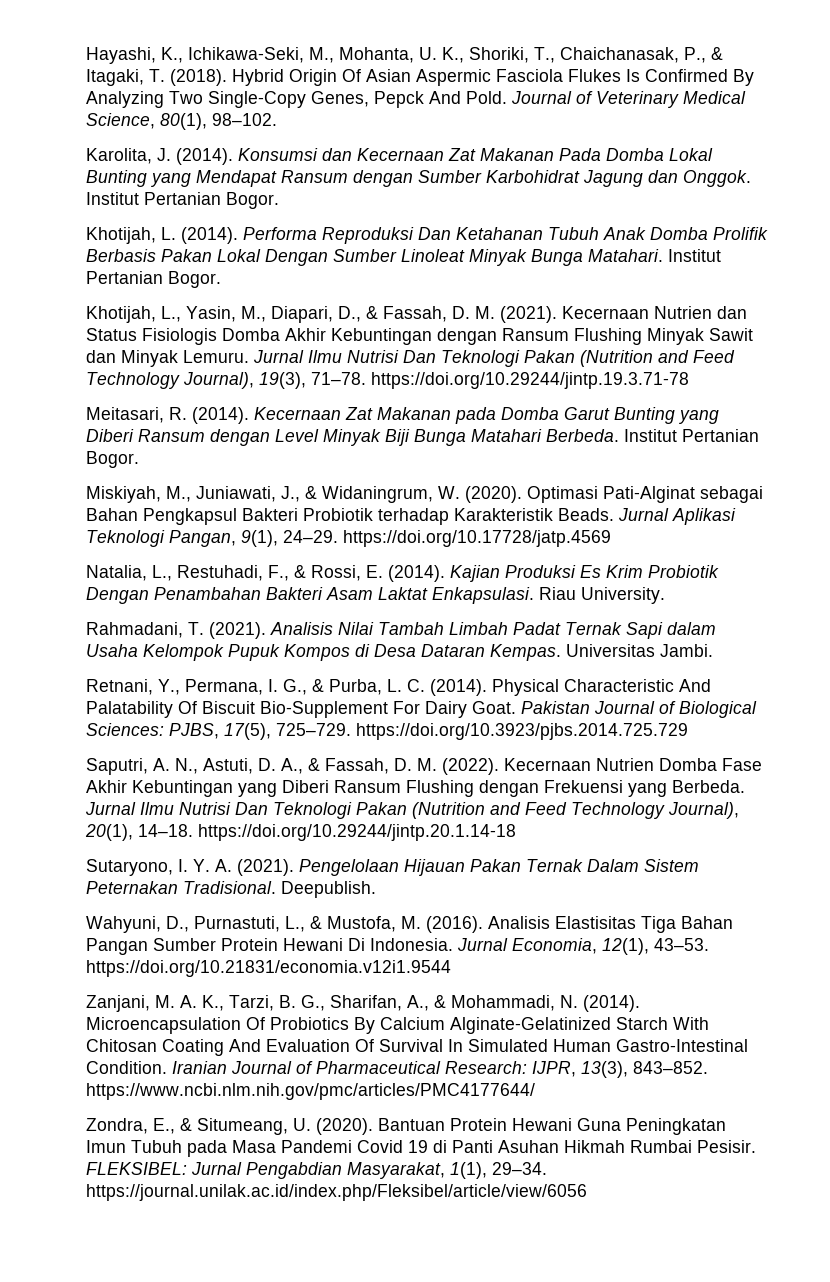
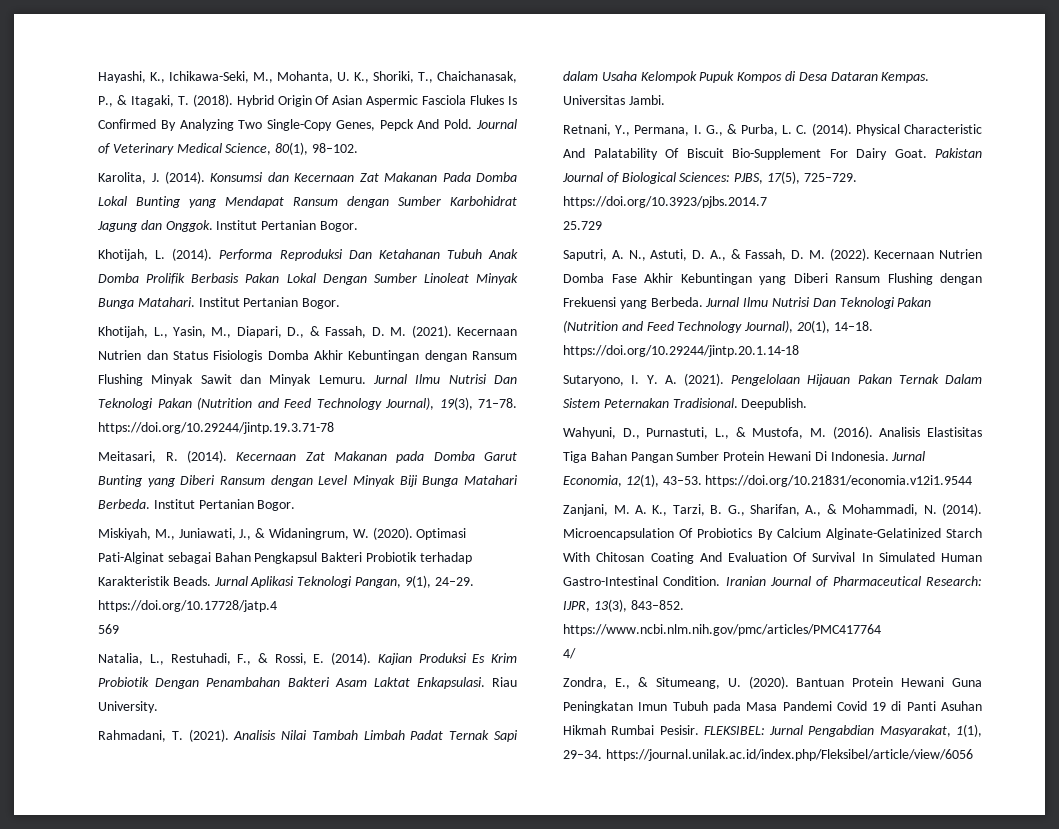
- Jurnal Aplikasi Teknologi Pangan, 9(1), 24–29. https://doi.org/10.17728/jatp.4569
+ Jurnal Aplikasi Teknologi Pangan, 9(1), 24–29. https://doi.org/10.17728/jatp.4
+ 569
- Pakistan Journal of Biological Sciences: PJBS, 17(5), 725–729. https://doi.org/10.3923/pjbs.2014.725.729
+ Pakistan Journal of Biological Sciences: PJBS, 17(5), 725–729. https://doi.org/10.3923/pjbs.2014.7
+ 25.729
- Iranian Journal of Pharmaceutical Research: IJPR, 13(3), 843–852. https://www.ncbi.nlm.nih.gov/pmc/articles/PMC4177644/
+ Iranian Journal of Pharmaceutical Research: IJPR, 13(3), 843–852. https://www.ncbi.nlm.nih.gov/pmc/articles/PMC417764
+ 4/

